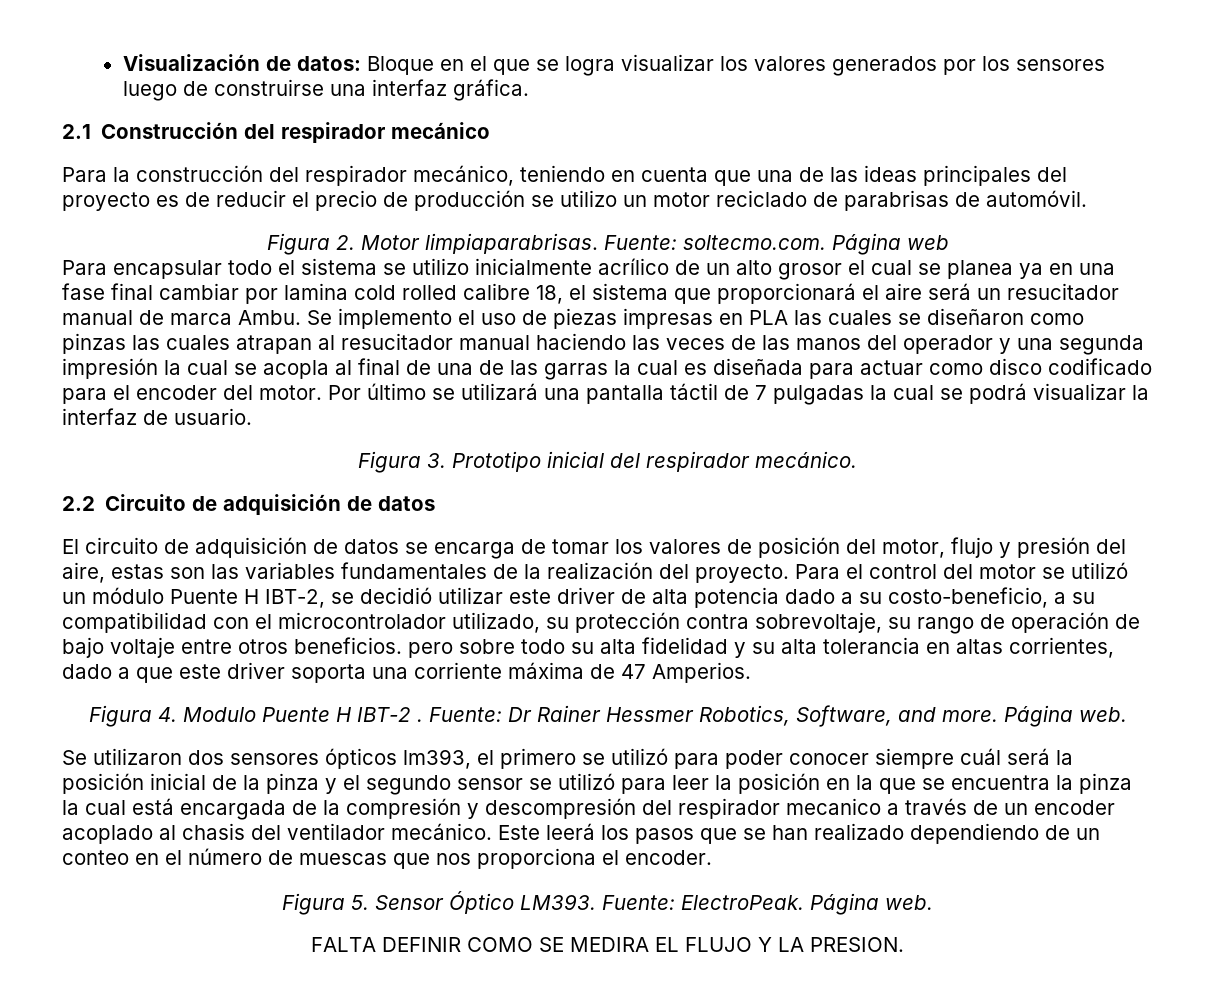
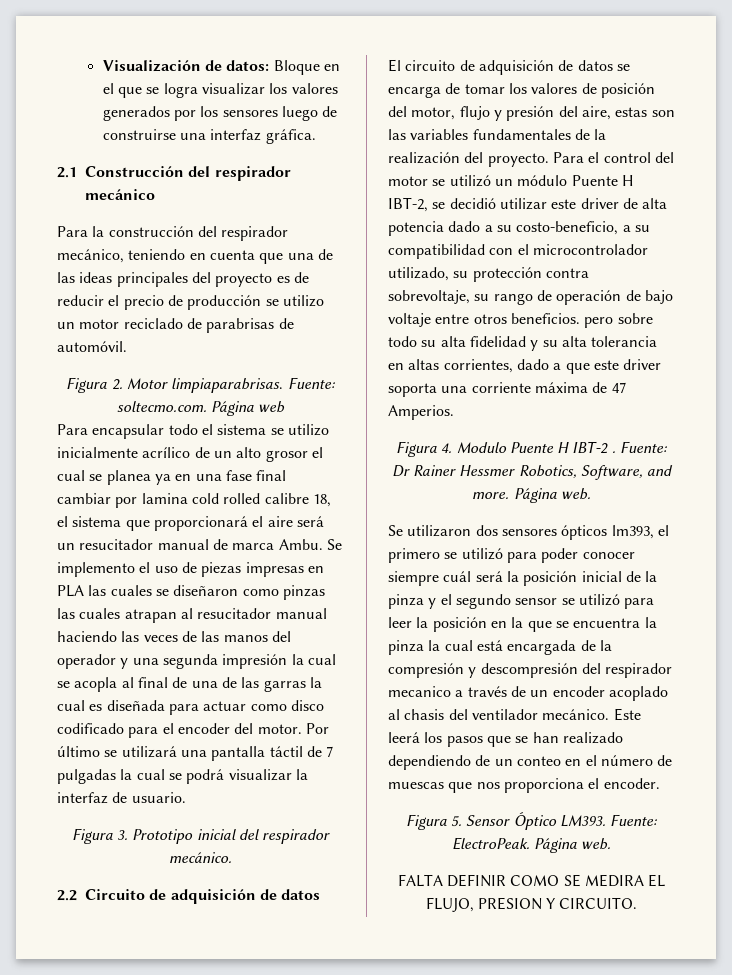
- FALTA DEFINIR COMO SE MEDIRA EL FLUJO Y LA PRESION.
+ FALTA DEFINIR COMO SE MEDIRA EL FLUJO, PRESION Y CIRCUITO.

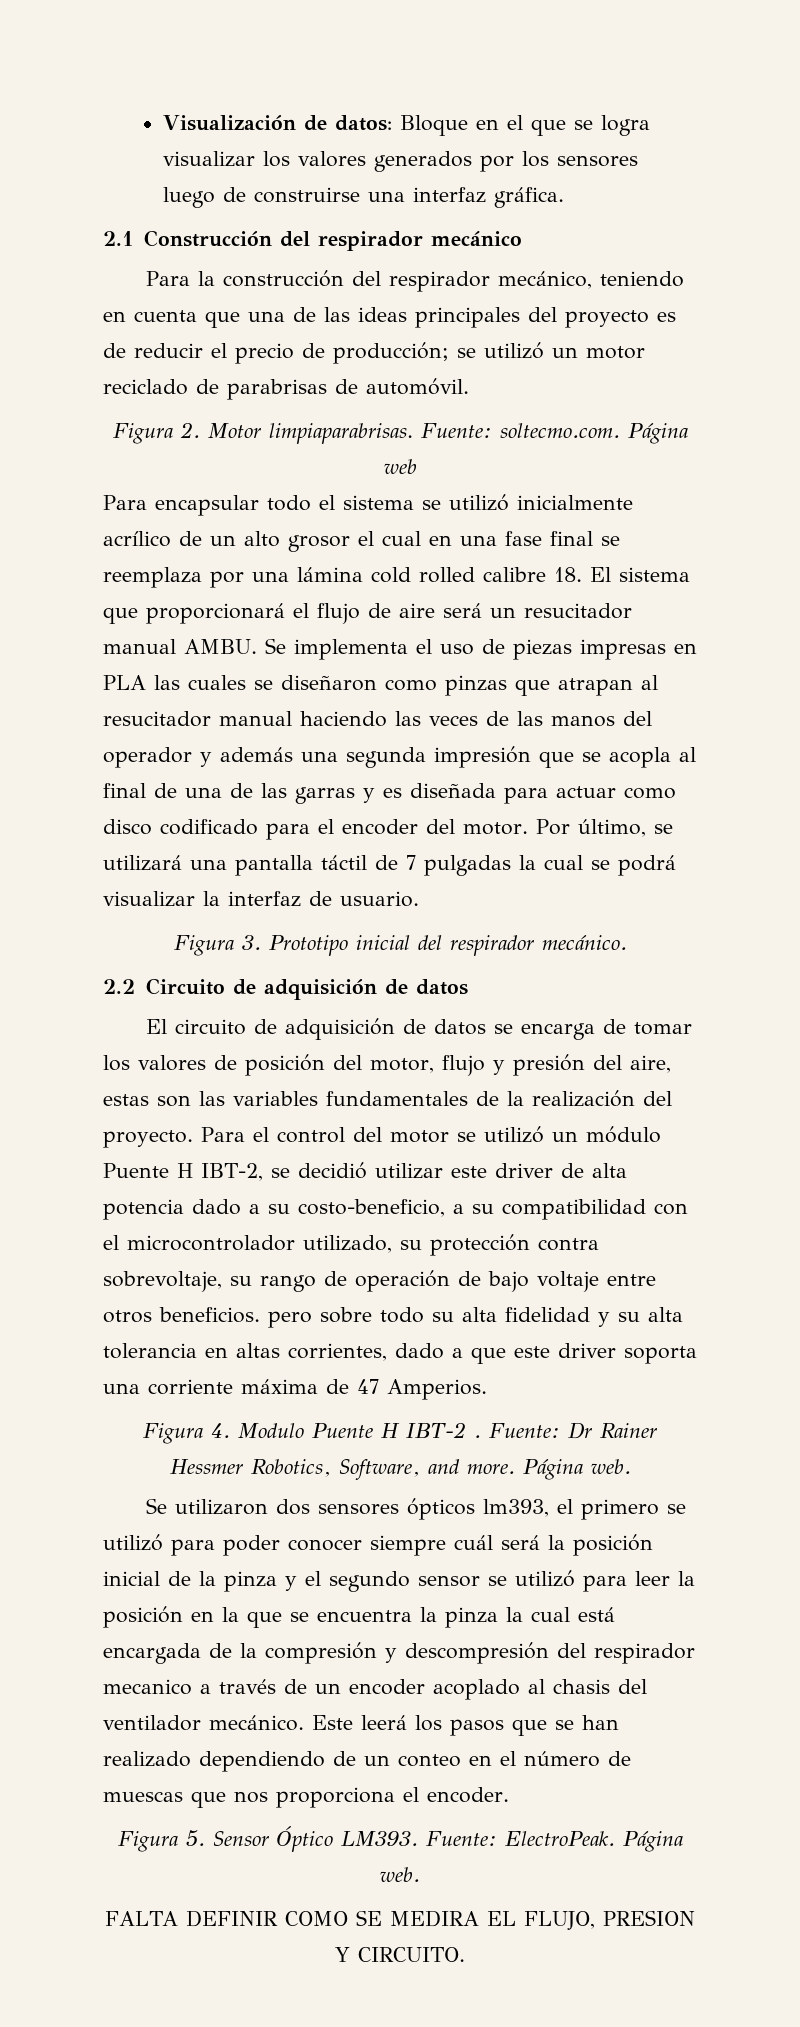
- Para la construcción del respirador mecánico, teniendo en cuenta que una de las ideas principales del proyecto es de reducir el precio de producción se utilizo un motor reciclado de parabrisas de automóvil.
+ Para la construcción del respirador mecánico, teniendo en cuenta que una de las ideas principales del proyecto es de reducir el precio de producción; se utilizó un motor reciclado de parabrisas de automóvil.
- Para encapsular todo el sistema se utilizo inicialmente acrílico de un alto grosor el cual se planea ya en una fase final cambiar por lamina cold rolled calibre 18, el sistema que proporcionará el aire será un resucitador manual de marca Ambu. Se implemento el uso de piezas impresas en PLA las cuales se diseñaron como pinzas las cuales atrapan al resucitador manual haciendo las veces de las manos del operador y una segunda impresión la cual se acopla al final de una de las garras la cual es diseñada para actuar como disco codificado para el encoder del motor.
+ Para encapsular todo el sistema se utilizó inicialmente acrílico de un alto grosor el cual en una fase final se reemplaza por una lámina cold rolled calibre 18. El sistema que proporcionará el flujo de aire será un resucitador manual AMBU. Se implementa el uso de piezas impresas en PLA las cuales se diseñaron como pinzas que atrapan al resucitador manual haciendo las veces de las manos del operador y además una segunda impresión que se acopla al final de una de las garras y es diseñada para actuar como disco codificado para el encoder del motor.
- Por último se utilizará una pantalla táctil de 7 pulgadas la cual se podrá visualizar la interfaz de usuario.
+ Por último, se utilizará una pantalla táctil de 7 pulgadas la cual se podrá visualizar la interfaz de usuario.

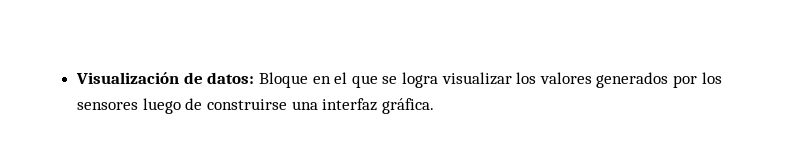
- 2.1 Construcción del respirador mecánico
- Para la construcción del respirador mecánico, teniendo en cuenta que una de las ideas principales del proyecto es de reducir el precio de producción; se utilizó un motor reciclado de parabrisas de automóvil.
- Figura 2. Motor limpiaparabrisas. Fuente: soltecmo.com. Página web
- Para encapsular todo el sistema se utilizó inicialmente acrílico de un alto grosor el cual en una fase final se reemplaza por una lámina cold rolled calibre 18. El sistema que proporcionará el flujo de aire será un resucitador manual AMBU. Se implementa el uso de piezas impresas en PLA las cuales se diseñaron como pinzas que atrapan al resucitador manual haciendo las veces de las manos del operador y además una segunda impresión que se acopla al final de una de las garras y es diseñada para actuar como disco codificado para el encoder del motor. Por último, se utilizará una pantalla táctil de 7 pulgadas la cual se podrá visualizar la interfaz de usuario.
- Figura 3. Prototipo inicial del respirador mecánico.
- 2.2 Circuito de adquisición de datos
- El circuito de adquisición de datos se encarga de tomar los valores de posición del motor, flujo y presión del aire, estas son las variables fundamentales de la realización del proyecto. Para el control del motor se utilizó un módulo Puente H IBT-2, se decidió utilizar este driver de alta potencia dado a su costo-beneficio, a su compatibilidad con el microcontrolador utilizado, su protección contra sobrevoltaje, su rango de operación de bajo voltaje entre otros beneficios. pero sobre todo su alta fidelidad y su alta tolerancia en altas corrientes, dado a que este driver soporta una corriente máxima de 47 Amperios.
- Figura 4. Modulo Puente H IBT-2 . Fuente: Dr Rainer Hessmer Robotics, Software, and more. Página web.
- Se utilizaron dos sensores ópticos lm393, el primero se utilizó para poder conocer siempre cuál será la posición inicial de la pinza y el segundo sensor se utilizó para leer la posición en la que se encuentra la pinza la cual está encargada de la compresión y descompresión del respirador mecanico a través de un encoder acoplado al chasis del ventilador mecánico. Este leerá los pasos que se han realizado dependiendo de un conteo en el número de muescas que nos proporciona el encoder.
- Figura 5. Sensor Óptico LM393. Fuente: ElectroPeak. Página web.
- FALTA DEFINIR COMO SE MEDIRA EL FLUJO, PRESION Y CIRCUITO.

